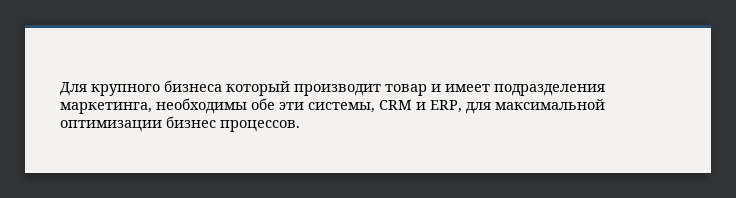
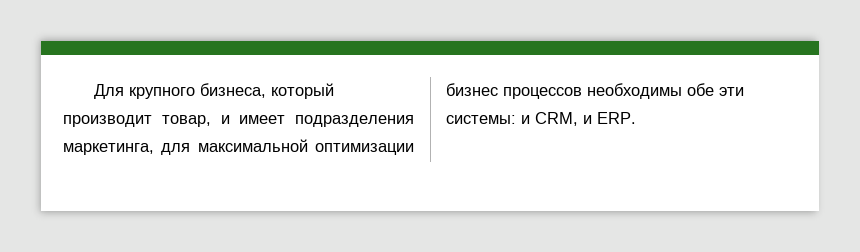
- Для крупного бизнеса который производит товар и имеет подразделения маркетинга, необходимы обе эти системы, CRM и ERP, для максимальной оптимизации бизнес процессов.
+ Для крупного бизнеса, который производит товар, и имеет подразделения маркетинга, для максимальной оптимизации бизнес процессов необходимы обе эти системы: и CRM, и ERP.

